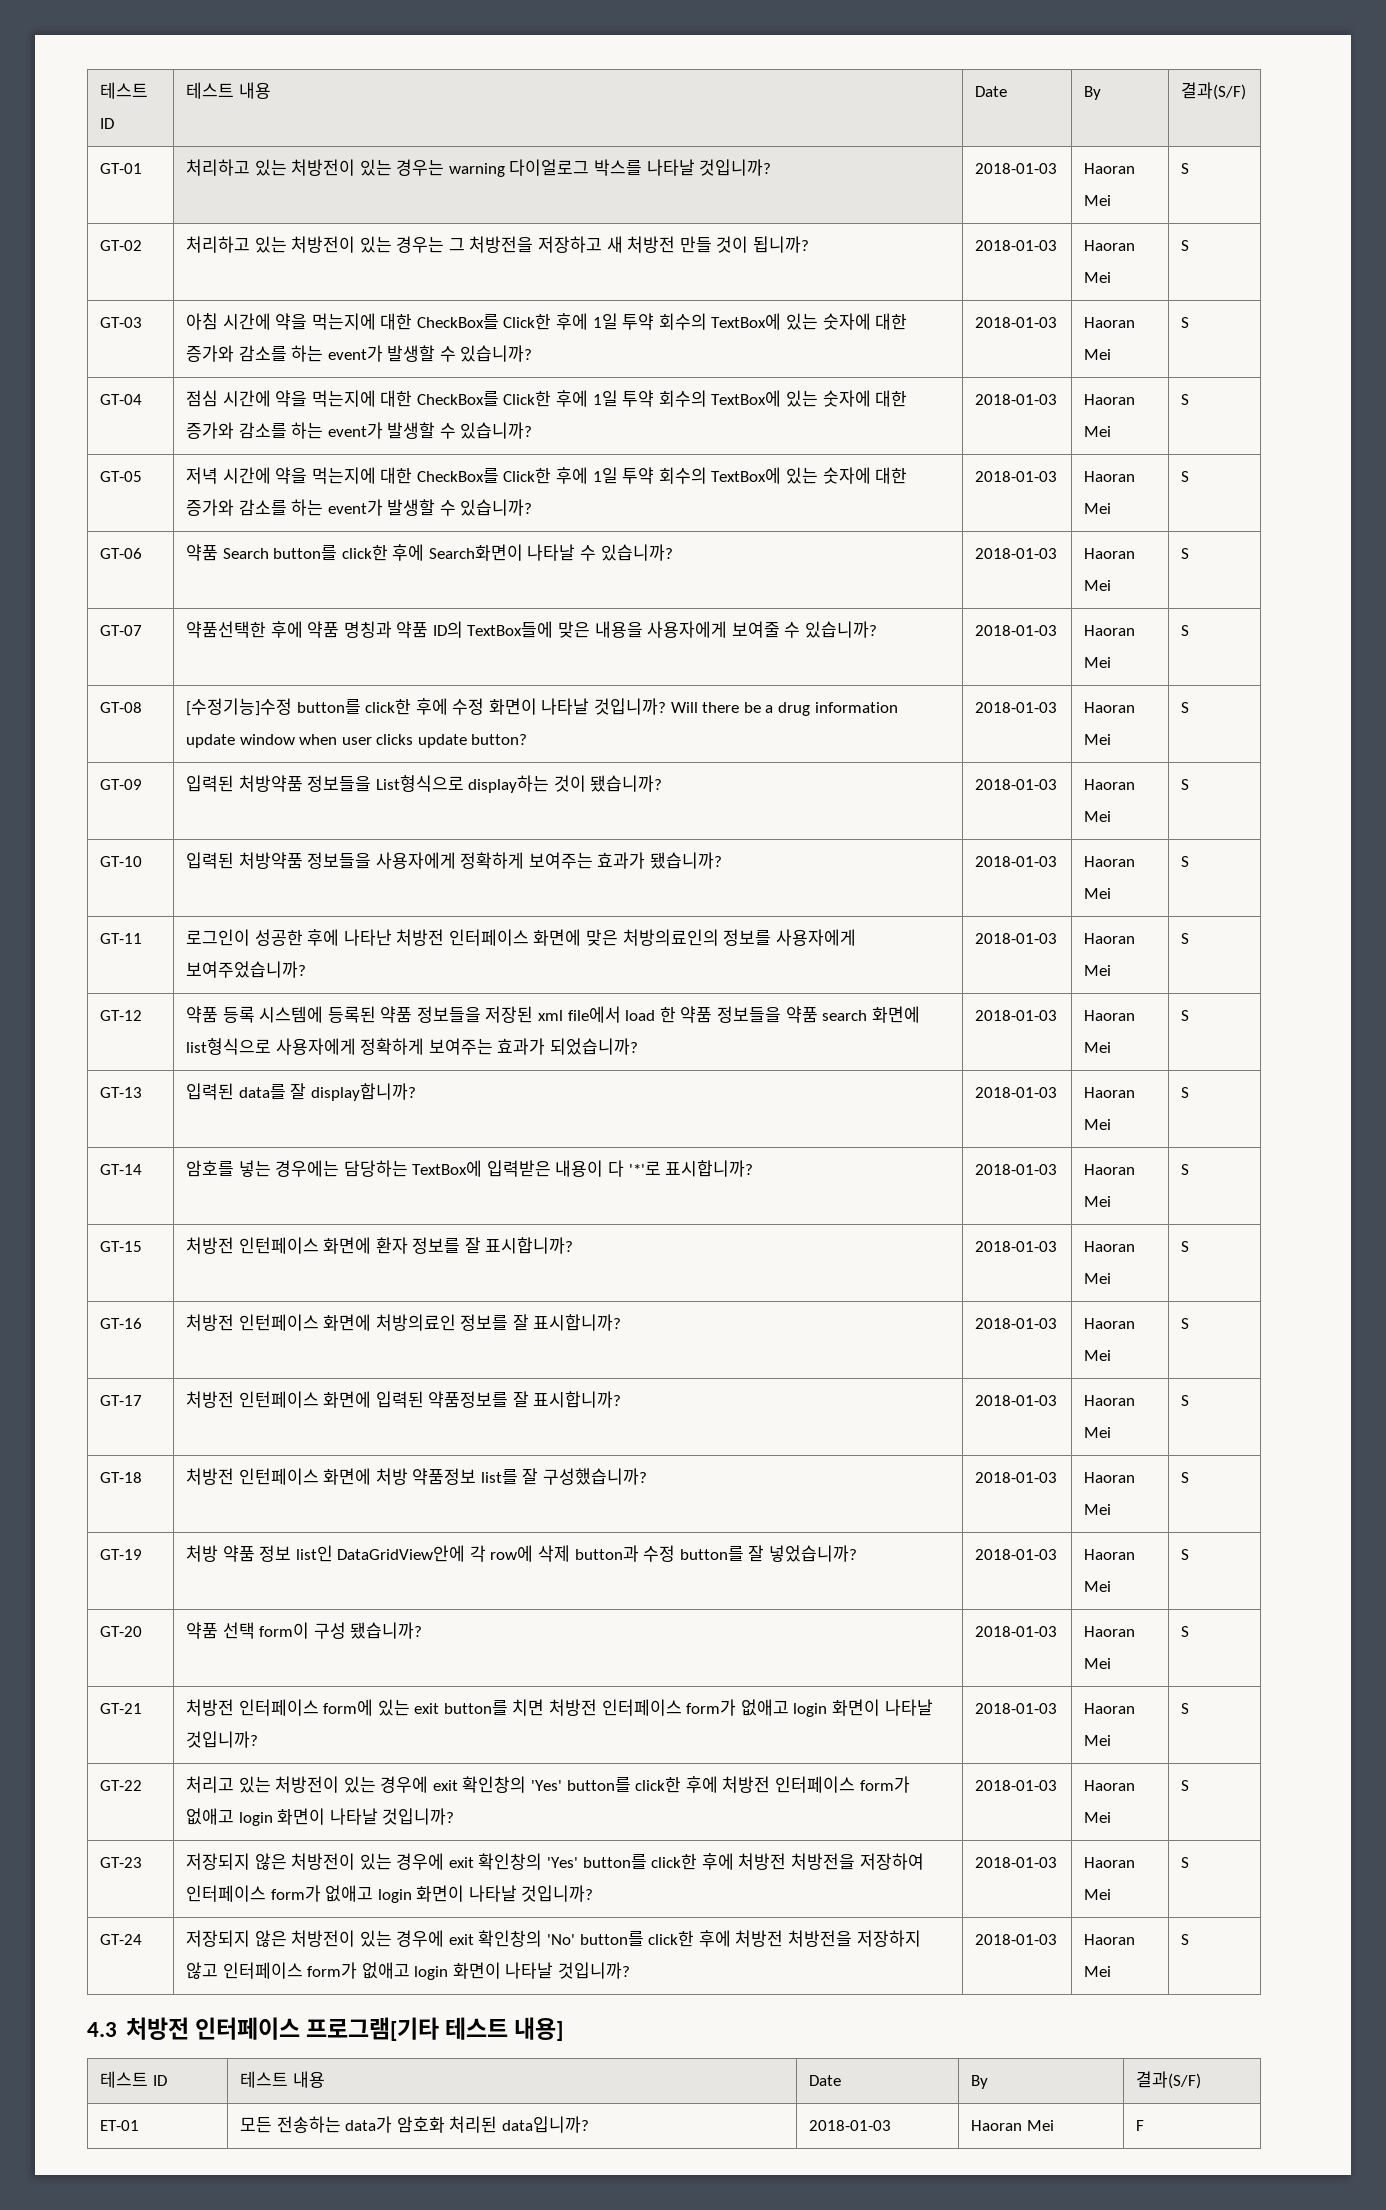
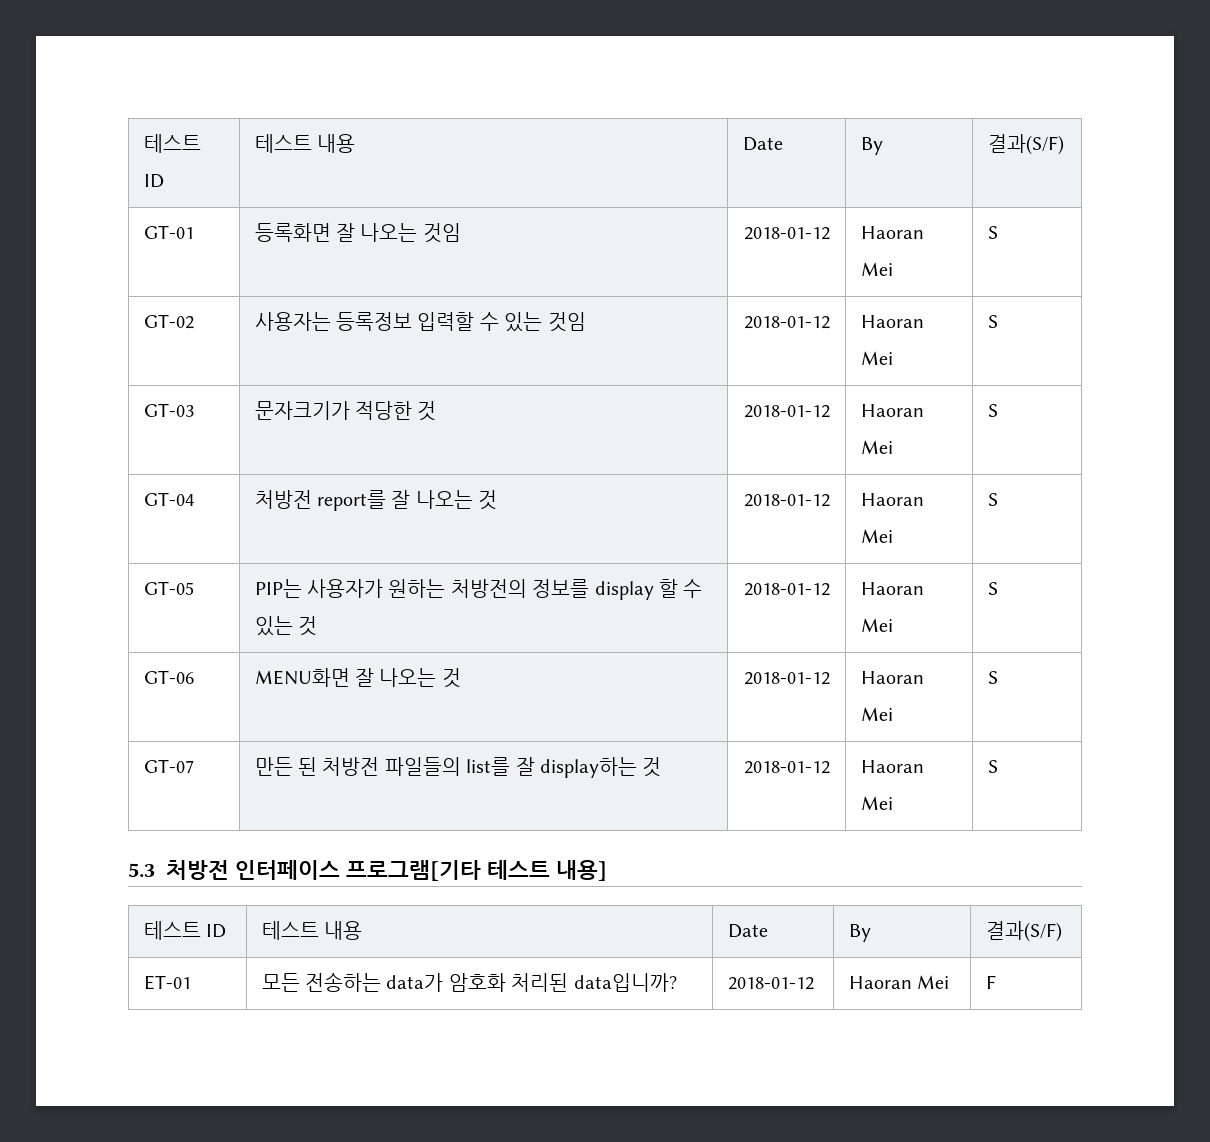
- GT-01 | 처리하고 있는 처방전이 있는 경우는 warning 다이얼로그 박스를 나타날 것입니까? | 2018-01-03 | Haoran Mei | S
- GT-02 | 처리하고 있는 처방전이 있는 경우는 그 처방전을 저장하고 새 처방전 만들 것이 됩니까? | 2018-01-03 | Haoran Mei | S
- GT-03 | 아침 시간에 약을 먹는지에 대한 CheckBox를 Click한 후에 1일 투약 회수의 TextBox에 있는 숫자에 대한 증가와 감소를 하는 event가 발생할 수 있습니까? | 2018-01-03 | Haoran Mei | S
- GT-04 | 점심 시간에 약을 먹는지에 대한 CheckBox를 Click한 후에 1일 투약 회수의 TextBox에 있는 숫자에 대한 증가와 감소를 하는 event가 발생할 수 있습니까? | 2018-01-03 | Haoran Mei | S
- GT-05 | 저녁 시간에 약을 먹는지에 대한 CheckBox를 Click한 후에 1일 투약 회수의 TextBox에 있는 숫자에 대한 증가와 감소를 하는 event가 발생할 수 있습니까? | 2018-01-03 | Haoran Mei | S
- GT-06 | 약품 Search button를 click한 후에 Search화면이 나타날 수 있습니까? | 2018-01-03 | Haoran Mei | S
- GT-07 | 약품선택한 후에 약품 명칭과 약품 ID의 TextBox들에 맞은 내용을 사용자에게 보여줄 수 있습니까? | 2018-01-03 | Haoran Mei | S
- GT-08 | [수정기능]수정 button를 click한 후에 수정 화면이 나타날 것입니까? Will there be a drug information update window when user clicks update button? | 2018-01-03 | Haoran Mei | S
- GT-09 | 입력된 처방약품 정보들을 List형식으로 display하는 것이 됐습니까? | 2018-01-03 | Haoran Mei | S
- GT-10 | 입력된 처방약품 정보들을 사용자에게 정확하게 보여주는 효과가 됐습니까? | 2018-01-03 | Haoran Mei | S
- GT-11 | 로그인이 성공한 후에 나타난 처방전 인터페이스 화면에 맞은 처방의료인의 정보를 사용자에게 보여주었습니까? | 2018-01-03 | Haoran Mei | S
- GT-12 | 약품 등록 시스템에 등록된 약품 정보들을 저장된 xml file에서 load 한 약품 정보들을 약품 search 화면에 list형식으로 사용자에게 정확하게 보여주는 효과가 되었습니까? | 2018-01-03 | Haoran Mei | S
- GT-13 | 입력된 data를 잘 display합니까? | 2018-01-03 | Haoran Mei | S
- GT-14 | 암호를 넣는 경우에는 담당하는 TextBox에 입력받은 내용이 다 '*'로 표시합니까? | 2018-01-03 | Haoran Mei | S
- GT-15 | 처방전 인턴페이스 화면에 환자 정보를 잘 표시합니까? | 2018-01-03 | Haoran Mei | S
- GT-16 | 처방전 인턴페이스 화면에 처방의료인 정보를 잘 표시합니까? | 2018-01-03 | Haoran Mei | S
- GT-17 | 처방전 인턴페이스 화면에 입력된 약품정보를 잘 표시합니까? | 2018-01-03 | Haoran Mei | S
- GT-18 | 처방전 인턴페이스 화면에 처방 약품정보 list를 잘 구성했습니까? | 2018-01-03 | Haoran Mei | S
- GT-19 | 처방 약품 정보 list인 DataGridView안에 각 row에 삭제 button과 수정 button를 잘 넣었습니까? | 2018-01-03 | Haoran Mei | S
- GT-20 | 약품 선택 form이 구성 됐습니까? | 2018-01-03 | Haoran Mei | S
- GT-21 | 처방전 인터페이스 form에 있는 exit button를 치면 처방전 인터페이스 form가 없애고 login 화면이 나타날 것입니까? | 2018-01-03 | Haoran Mei | S
- GT-22 | 처리고 있는 처방전이 있는 경우에 exit 확인창의 'Yes' button를 click한 후에 처방전 인터페이스 form가 없애고 login 화면이 나타날 것입니까? | 2018-01-03 | Haoran Mei | S
- GT-23 | 저장되지 않은 처방전이 있는 경우에 exit 확인창의 'Yes' button를 click한 후에 처방전 처방전을 저장하여 인터페이스 form가 없애고 login 화면이 나타날 것입니까? | 2018-01-03 | Haoran Mei | S
- GT-24 | 저장되지 않은 처방전이 있는 경우에 exit 확인창의 'No' button를 click한 후에 처방전 처방전을 저장하지 않고 인터페이스 form가 없애고 login 화면이 나타날 것입니까? | 2018-01-03 | Haoran Mei | S
- 4.3 처방전 인터페이스 프로그램[기타 테스트 내용]
+ GT-01 | 등록화면 잘 나오는 것임 | 2018-01-12 | Haoran Mei | S
+ GT-02 | 사용자는 등록정보 입력할 수 있는 것임 | 2018-01-12 | Haoran Mei | S
+ GT-03 | 문자크기가 적당한 것 | 2018-01-12 | Haoran Mei | S
+ GT-04 | 처방전 report를 잘 나오는 것 | 2018-01-12 | Haoran Mei | S
+ GT-05 | PIP는 사용자가 원하는 처방전의 정보를 display 할 수 있는 것 | 2018-01-12 | Haoran Mei | S
+ GT-06 | MENU화면 잘 나오는 것 | 2018-01-12 | Haoran Mei | S
+ GT-07 | 만든 된 처방전 파일들의 list를 잘 display하는 것 | 2018-01-12 | Haoran Mei | S
+ 5.3 처방전 인터페이스 프로그램[기타 테스트 내용]
- ET-01 | 모든 전송하는 data가 암호화 처리된 data입니까? | 2018-01-03 | Haoran Mei | F
+ ET-01 | 모든 전송하는 data가 암호화 처리된 data입니까? | 2018-01-12 | Haoran Mei | F

